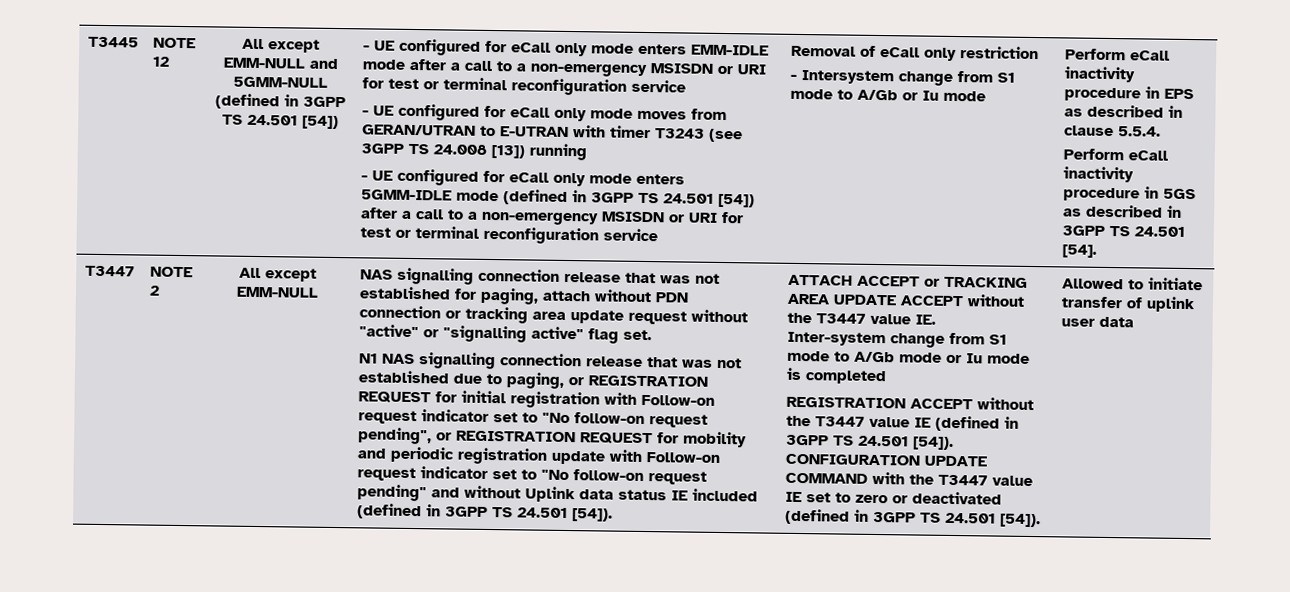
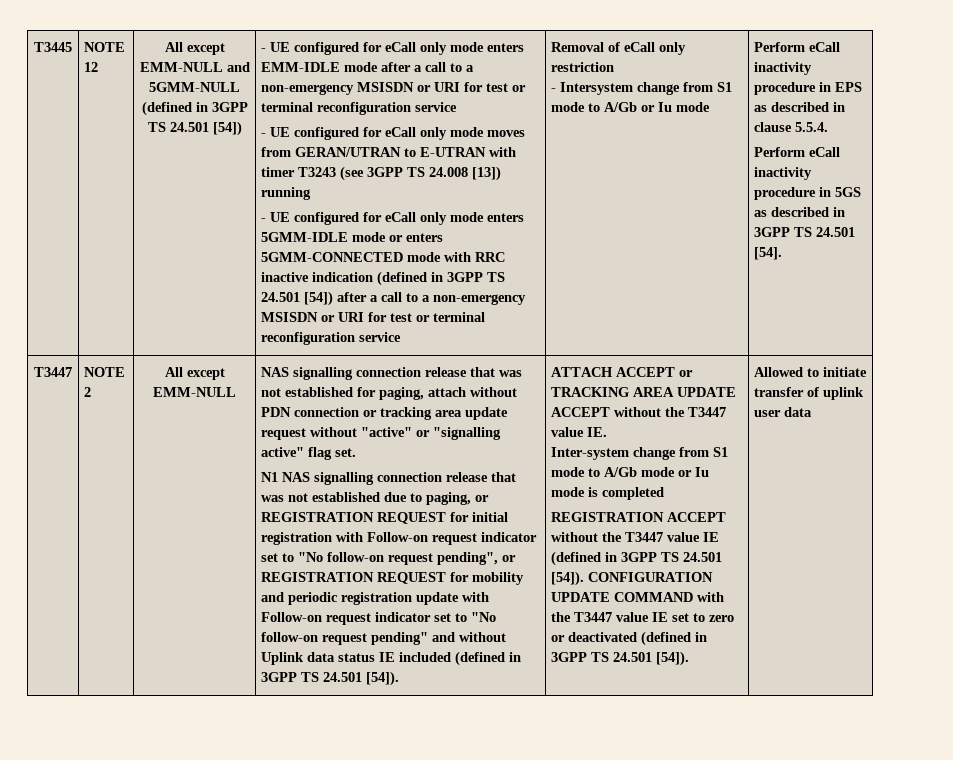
- - UE configured for eCall only mode enters 5GMM-IDLE mode (defined in 3GPP TS 24.501 [54]) after a call to a non-emergency MSISDN or URI for test or terminal reconfiguration service
+ - UE configured for eCall only mode enters 5GMM-IDLE mode or enters 5GMM-CONNECTED mode with RRC inactive indication (defined in 3GPP TS 24.501 [54]) after a call to a non-emergency MSISDN or URI for test or terminal reconfiguration service

